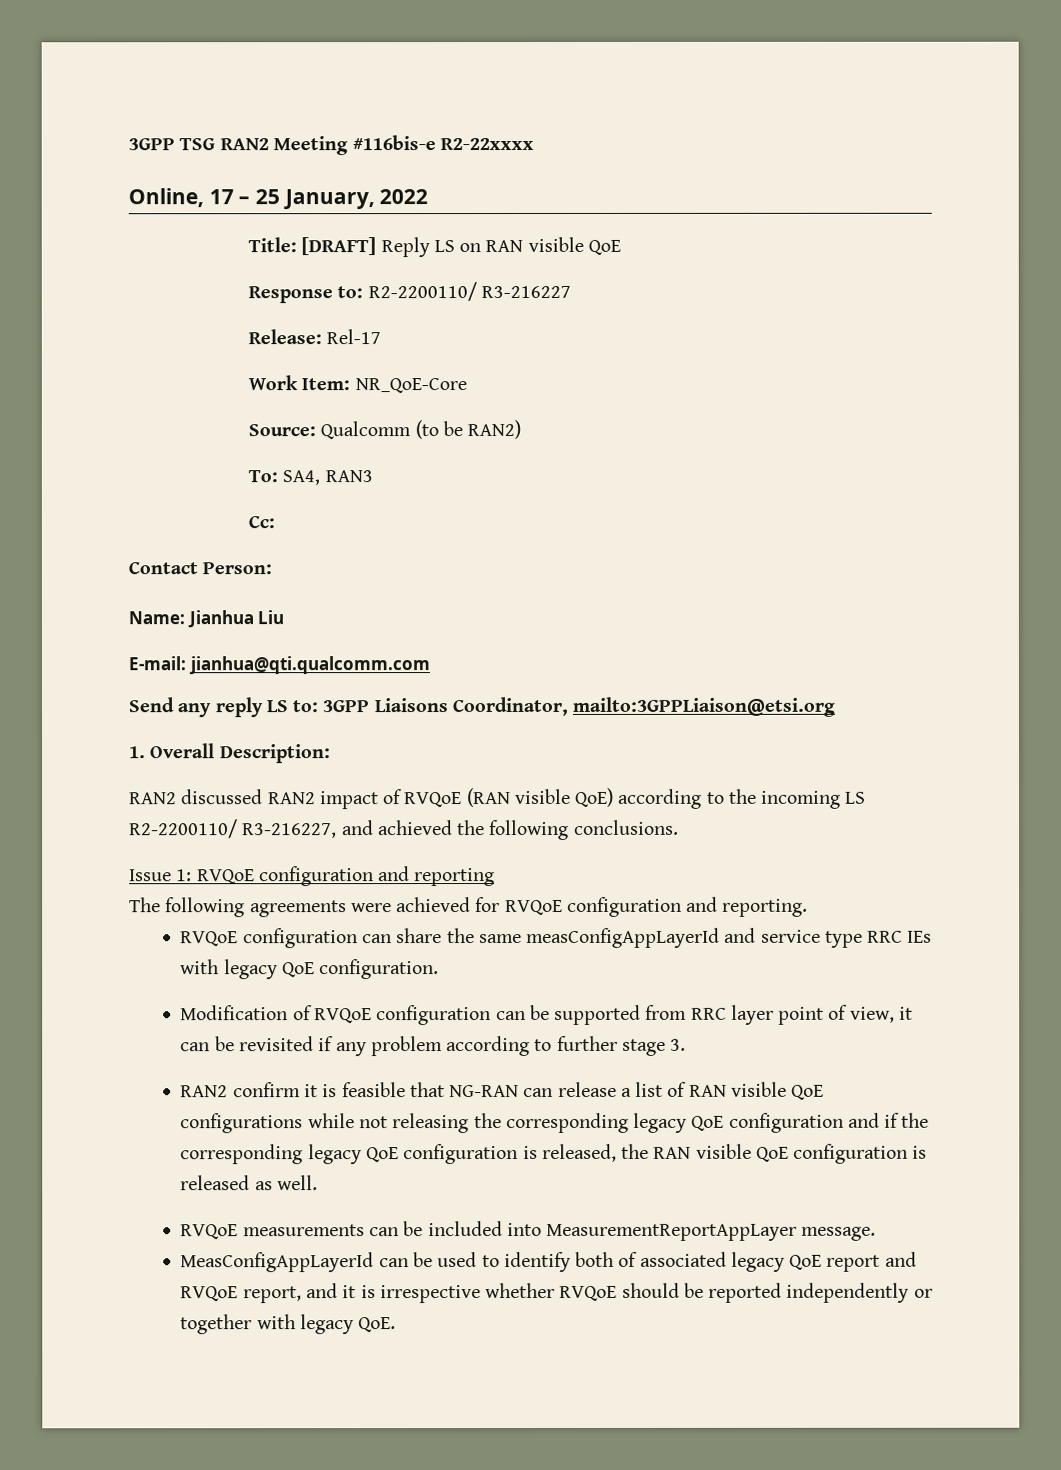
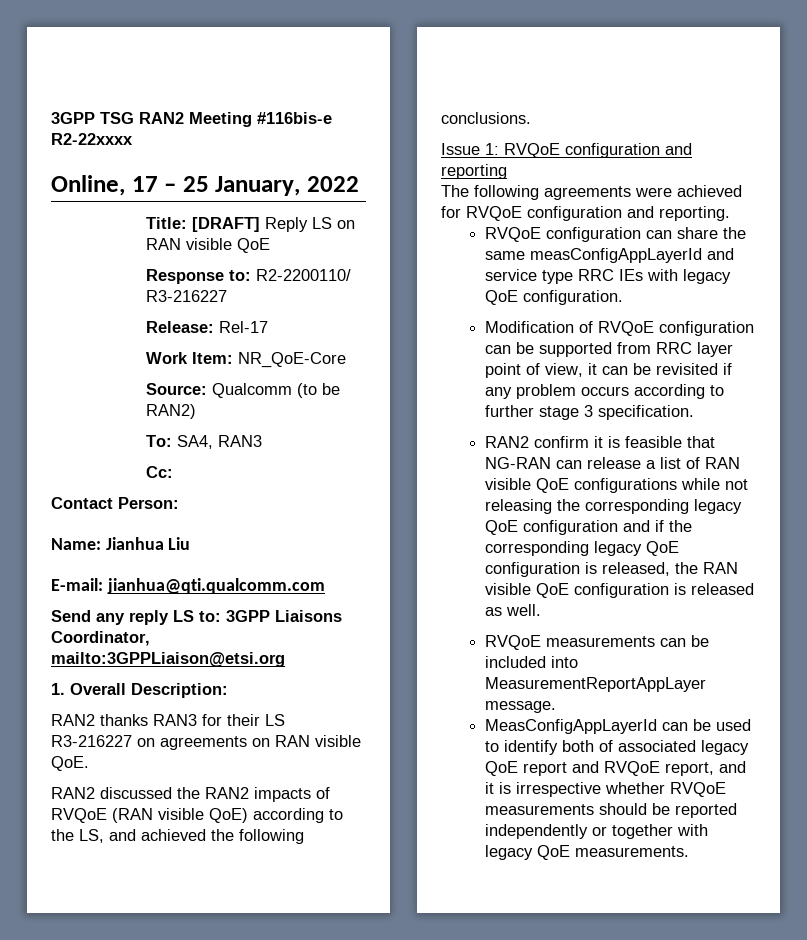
+ RAN2 thanks RAN3 for their LS R3-216227 on agreements on RAN visible QoE.
- RAN2 discussed RAN2 impact of RVQoE (RAN visible QoE) according to the incoming LS R2-2200110/ R3-216227, and achieved the following conclusions.
+ RAN2 discussed the RAN2 impacts of RVQoE (RAN visible QoE) according to the LS, and achieved the following conclusions.
- Modification of RVQoE configuration can be supported from RRC layer point of view, it can be revisited if any problem according to further stage 3.
+ Modification of RVQoE configuration can be supported from RRC layer point of view, it can be revisited if any problem occurs according to further stage 3 specification.
- MeasConfigAppLayerId can be used to identify both of associated legacy QoE report and RVQoE report, and it is irrespective whether RVQoE should be reported independently or together with legacy QoE.
+ MeasConfigAppLayerId can be used to identify both of associated legacy QoE report and RVQoE report, and it is irrespective whether RVQoE measurements should be reported independently or together with legacy QoE measurements.

